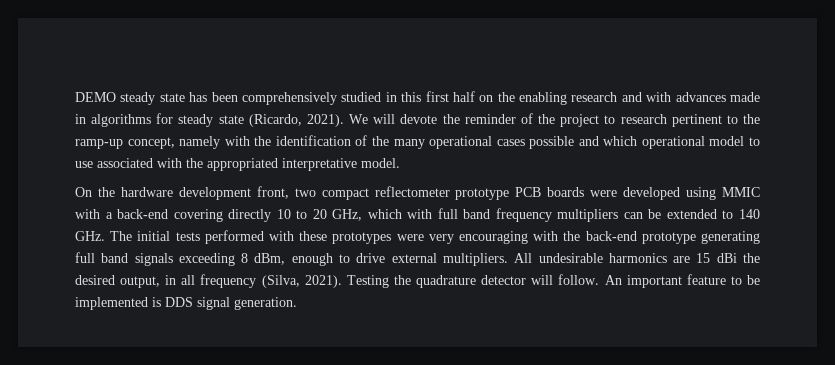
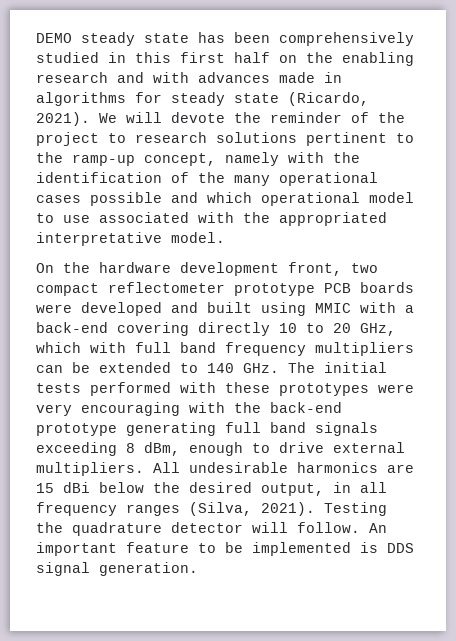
- We will devote the reminder of the project to research pertinent to the ramp-up concept, namely with the identification of the many operational cases possible and which operational model to use associated with the appropriated interpretative model.
+ We will devote the reminder of the project to research solutions pertinent to the ramp-up concept, namely with the identification of the many operational cases possible and which operational model to use associated with the appropriated interpretative model.
- On the hardware development front, two compact reflectometer prototype PCB boards were developed using MMIC with a back-end covering directly 10 to 20 GHz, which with full band frequency multipliers can be extended to 140 GHz. The initial tests performed with these prototypes were very encouraging with the back-end prototype generating full band signals exceeding 8 dBm, enough to drive external multipliers.
+ On the hardware development front, two compact reflectometer prototype PCB boards were developed and built using MMIC with a back-end covering directly 10 to 20 GHz, which with full band frequency multipliers can be extended to 140 GHz. The initial tests performed with these prototypes were very encouraging with the back-end prototype generating full band signals exceeding 8 dBm, enough to drive external multipliers.
- All undesirable harmonics are 15 dBi the desired output, in all frequency (Silva, 2021).
+ All undesirable harmonics are 15 dBi below the desired output, in all frequency ranges (Silva, 2021).

